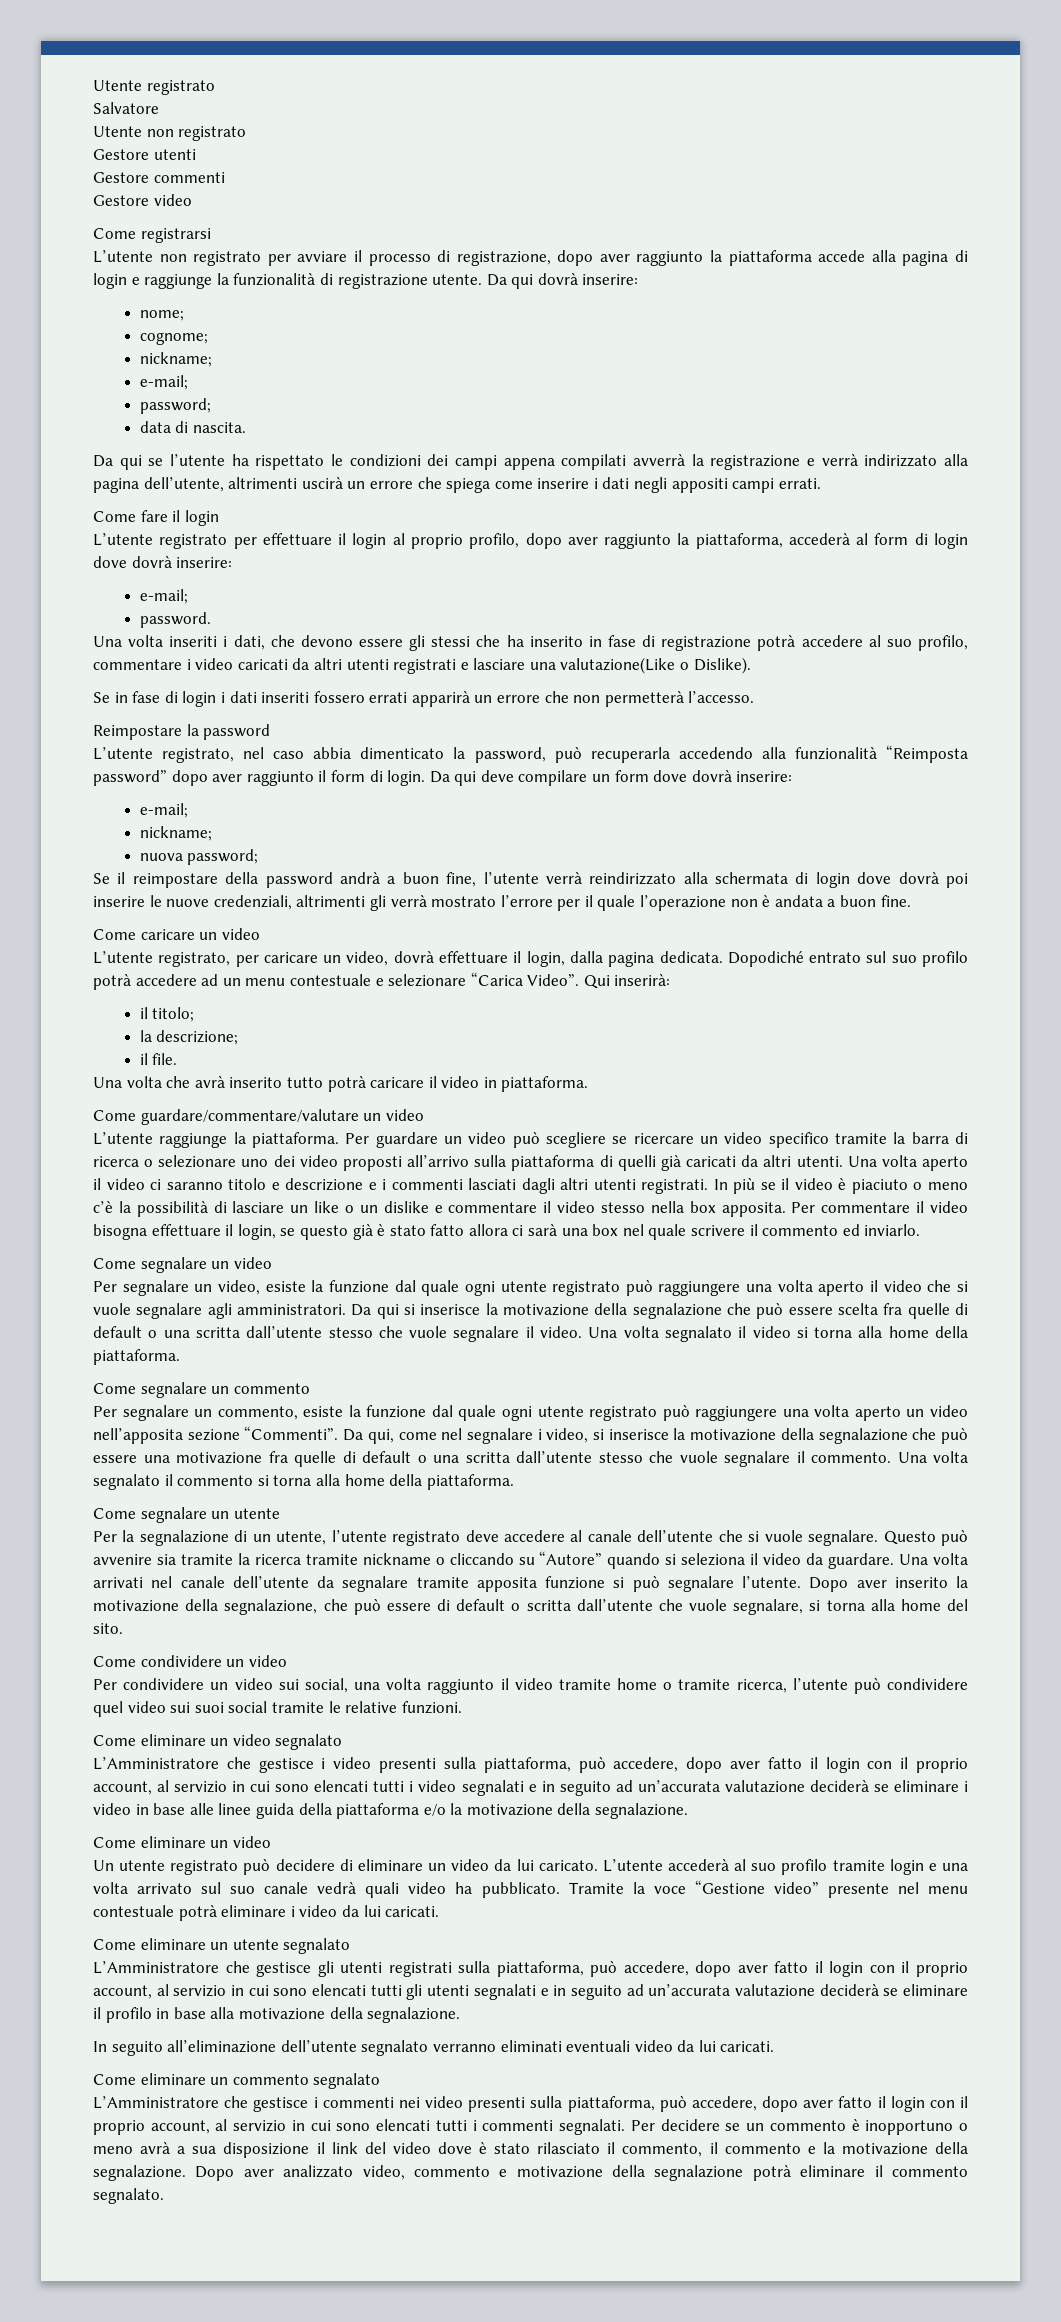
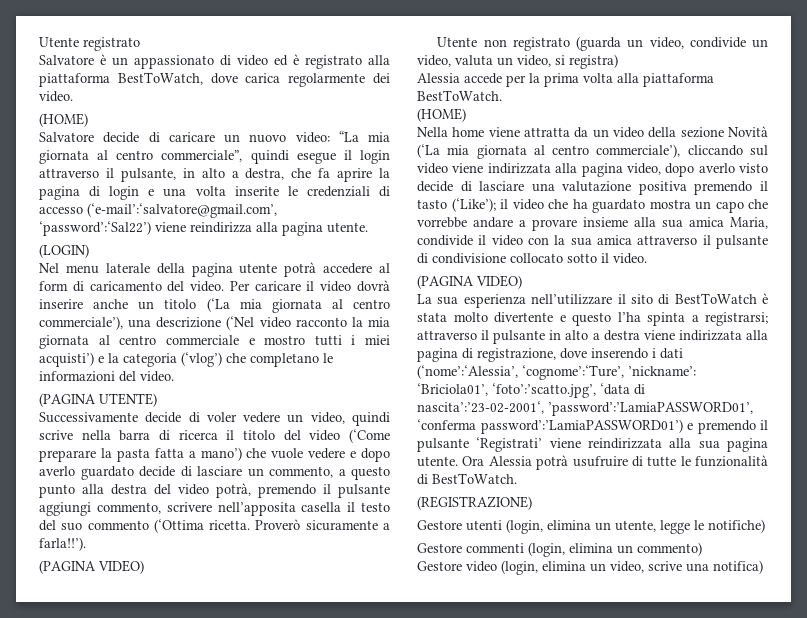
- Salvatore
- Utente non registrato
- Gestore utenti
- Gestore commenti
- Gestore video
- Come registrarsi
- L’utente non registrato per avviare il processo di registrazione, dopo aver raggiunto la piattaforma accede alla pagina di login e raggiunge la funzionalità di registrazione utente. Da qui dovrà inserire:
- nome;
- cognome;
- nickname;
- e-mail;
- password;
- data di nascita.
- Da qui se l’utente ha rispettato le condizioni dei campi appena compilati avverrà la registrazione e verrà indirizzato alla pagina dell’utente, altrimenti uscirà un errore che spiega come inserire i dati negli appositi campi errati.
- Come fare il login
- L’utente registrato per effettuare il login al proprio profilo, dopo aver raggiunto la piattaforma, accederà al form di login dove dovrà inserire:
- e-mail;
- password.
- Una volta inseriti i dati, che devono essere gli stessi che ha inserito in fase di registrazione potrà accedere al suo profilo, commentare i video caricati da altri utenti registrati e lasciare una valutazione(Like o Dislike).
- Se in fase di login i dati inseriti fossero errati apparirà un errore che non permetterà l’accesso.
- Reimpostare la password
- L’utente registrato, nel caso abbia dimenticato la password, può recuperarla accedendo alla funzionalità “Reimposta password” dopo aver raggiunto il form di login. Da qui deve compilare un form dove dovrà inserire:
- e-mail;
- nickname;
- nuova password;
- Se il reimpostare della password andrà a buon fine, l’utente verrà reindirizzato alla schermata di login dove dovrà poi inserire le nuove credenziali, altrimenti gli verrà mostrato l’errore per il quale l’operazione non è andata a buon fine.
- Come caricare un video
- L’utente registrato, per caricare un video, dovrà effettuare il login, dalla pagina dedicata. Dopodiché entrato sul suo profilo potrà accedere ad un menu contestuale e selezionare “Carica Video”. Qui inserirà:
- il titolo;
- la descrizione;
- il file.
- Una volta che avrà inserito tutto potrà caricare il video in piattaforma.
- Come guardare/commentare/valutare un video
- L’utente raggiunge la piattaforma. Per guardare un video può scegliere se ricercare un video specifico tramite la barra di ricerca o selezionare uno dei video proposti all’arrivo sulla piattaforma di quelli già caricati da altri utenti. Una volta aperto il video ci saranno titolo e descrizione e i commenti lasciati dagli altri utenti registrati. In più se il video è piaciuto o meno c’è la possibilità di lasciare un like o un dislike e commentare il video stesso nella box apposita. Per commentare il video bisogna effettuare il login, se questo già è stato fatto allora ci sarà una box nel quale scrivere il commento ed inviarlo.
- Come segnalare un video
- Per segnalare un video, esiste la funzione dal quale ogni utente registrato può raggiungere una volta aperto il video che si vuole segnalare agli amministratori. Da qui si inserisce la motivazione della segnalazione che può essere scelta fra quelle di default o una scritta dall’utente stesso che vuole segnalare il video. Una volta segnalato il video si torna alla home della piattaforma.
- Come segnalare un commento
- Per segnalare un commento, esiste la funzione dal quale ogni utente registrato può raggiungere una volta aperto un video nell’apposita sezione “Commenti”. Da qui, come nel segnalare i video, si inserisce la motivazione della segnalazione che può essere una motivazione fra quelle di default o una scritta dall’utente stesso che vuole segnalare il commento. Una volta segnalato il commento si torna alla home della piattaforma.
- Come segnalare un utente
- Per la segnalazione di un utente, l’utente registrato deve accedere al canale dell’utente che si vuole segnalare. Questo può avvenire sia tramite la ricerca tramite nickname o cliccando su “Autore” quando si seleziona il video da guardare. Una volta arrivati nel canale dell’utente da segnalare tramite apposita funzione si può segnalare l’utente. Dopo aver inserito la motivazione della segnalazione, che può essere di default o scritta dall’utente che vuole segnalare, si torna alla home del sito.
- Come condividere un video
- Per condividere un video sui social, una volta raggiunto il video tramite home o tramite ricerca, l’utente può condividere quel video sui suoi social tramite le relative funzioni.
- Come eliminare un video segnalato
- L’Amministratore che gestisce i video presenti sulla piattaforma, può accedere, dopo aver fatto il login con il proprio account, al servizio in cui sono elencati tutti i video segnalati e in seguito ad un’accurata valutazione deciderà se eliminare i video in base alle linee guida della piattaforma e/o la motivazione della segnalazione.
- Come eliminare un video
- Un utente registrato può decidere di eliminare un video da lui caricato. L’utente accederà al suo profilo tramite login e una volta arrivato sul suo canale vedrà quali video ha pubblicato. Tramite la voce “Gestione video” presente nel menu contestuale potrà eliminare i video da lui caricati.
- Come eliminare un utente segnalato
- L’Amministratore che gestisce gli utenti registrati sulla piattaforma, può accedere, dopo aver fatto il login con il proprio account, al servizio in cui sono elencati tutti gli utenti segnalati e in seguito ad un’accurata valutazione deciderà se eliminare il profilo in base alla motivazione della segnalazione.
- In seguito all’eliminazione dell’utente segnalato verranno eliminati eventuali video da lui caricati.
- Come eliminare un commento segnalato
- L’Amministratore che gestisce i commenti nei video presenti sulla piattaforma, può accedere, dopo aver fatto il login con il proprio account, al servizio in cui sono elencati tutti i commenti segnalati. Per decidere se un commento è inopportuno o meno avrà a sua disposizione il link del video dove è stato rilasciato il commento, il commento e la motivazione della segnalazione. Dopo aver analizzato video, commento e motivazione della segnalazione potrà eliminare il commento segnalato.
+ Salvatore è un appassionato di video ed è registrato alla piattaforma BestToWatch, dove carica regolarmente dei video.
+ (HOME)
+ Salvatore decide di caricare un nuovo video: “La mia giornata al centro commerciale”, quindi esegue il login attraverso il pulsante, in alto a destra, che fa aprire la pagina di login e una volta inserite le credenziali di accesso (‘e-mail’:‘salvatore@gmail.com’, ‘password’:‘Sal22’) viene reindirizza alla pagina utente.
+ (LOGIN)
+ Nel menu laterale della pagina utente potrà accedere al form di caricamento del video. Per caricare il video dovrà inserire anche un titolo (‘La mia giornata al centro commerciale’), una descrizione (‘Nel video racconto la mia giornata al centro commerciale e mostro tutti i miei acquisti’) e la categoria (‘vlog’) che completano le informazioni del video.
+ (PAGINA UTENTE)
+ Successivamente decide di voler vedere un video, quindi scrive nella barra di ricerca il titolo del video (‘Come preparare la pasta fatta a mano’) che vuole vedere e dopo averlo guardato decide di lasciare un commento, a questo punto alla destra del video potrà, premendo il pulsante aggiungi commento, scrivere nell’apposita casella il testo del suo commento (‘Ottima ricetta. Proverò sicuramente a farla!!’).
+ (PAGINA VIDEO)
+ Utente non registrato (guarda un video, condivide un video, valuta un video, si registra)
+ Alessia accede per la prima volta alla piattaforma BestToWatch.
+ (HOME)
+ Nella home viene attratta da un video della sezione Novità (‘La mia giornata al centro commerciale’), cliccando sul video viene indirizzata alla pagina video, dopo averlo visto decide di lasciare una valutazione positiva premendo il tasto (‘Like’); il video che ha guardato mostra un capo che vorrebbe andare a provare insieme alla sua amica Maria, condivide il video con la sua amica attraverso il pulsante di condivisione collocato sotto il video.
+ (PAGINA VIDEO)
+ La sua esperienza nell’utilizzare il sito di BestToWatch è stata molto divertente e questo l’ha spinta a registrarsi; attraverso il pulsante in alto a destra viene indirizzata alla pagina di registrazione, dove inserendo i dati (‘nome’:‘Alessia’, ‘cognome’:‘Ture’, ’nickname’: ‘Briciola01’, ‘foto’:’scatto.jpg’, ‘data di nascita’:’23-02-2001‘, ’password’:’LamiaPASSWORD01’, ‘conferma password’:’LamiaPASSWORD01’) e premendo il pulsante ‘Registrati’ viene reindirizzata alla sua pagina utente. Ora Alessia potrà usufruire di tutte le funzionalità di BestToWatch.
+ (REGISTRAZIONE)
+ Gestore utenti (login, elimina un utente, legge le notifiche)
+ Gestore commenti (login, elimina un commento)
+ Gestore video (login, elimina un video, scrive una notifica)

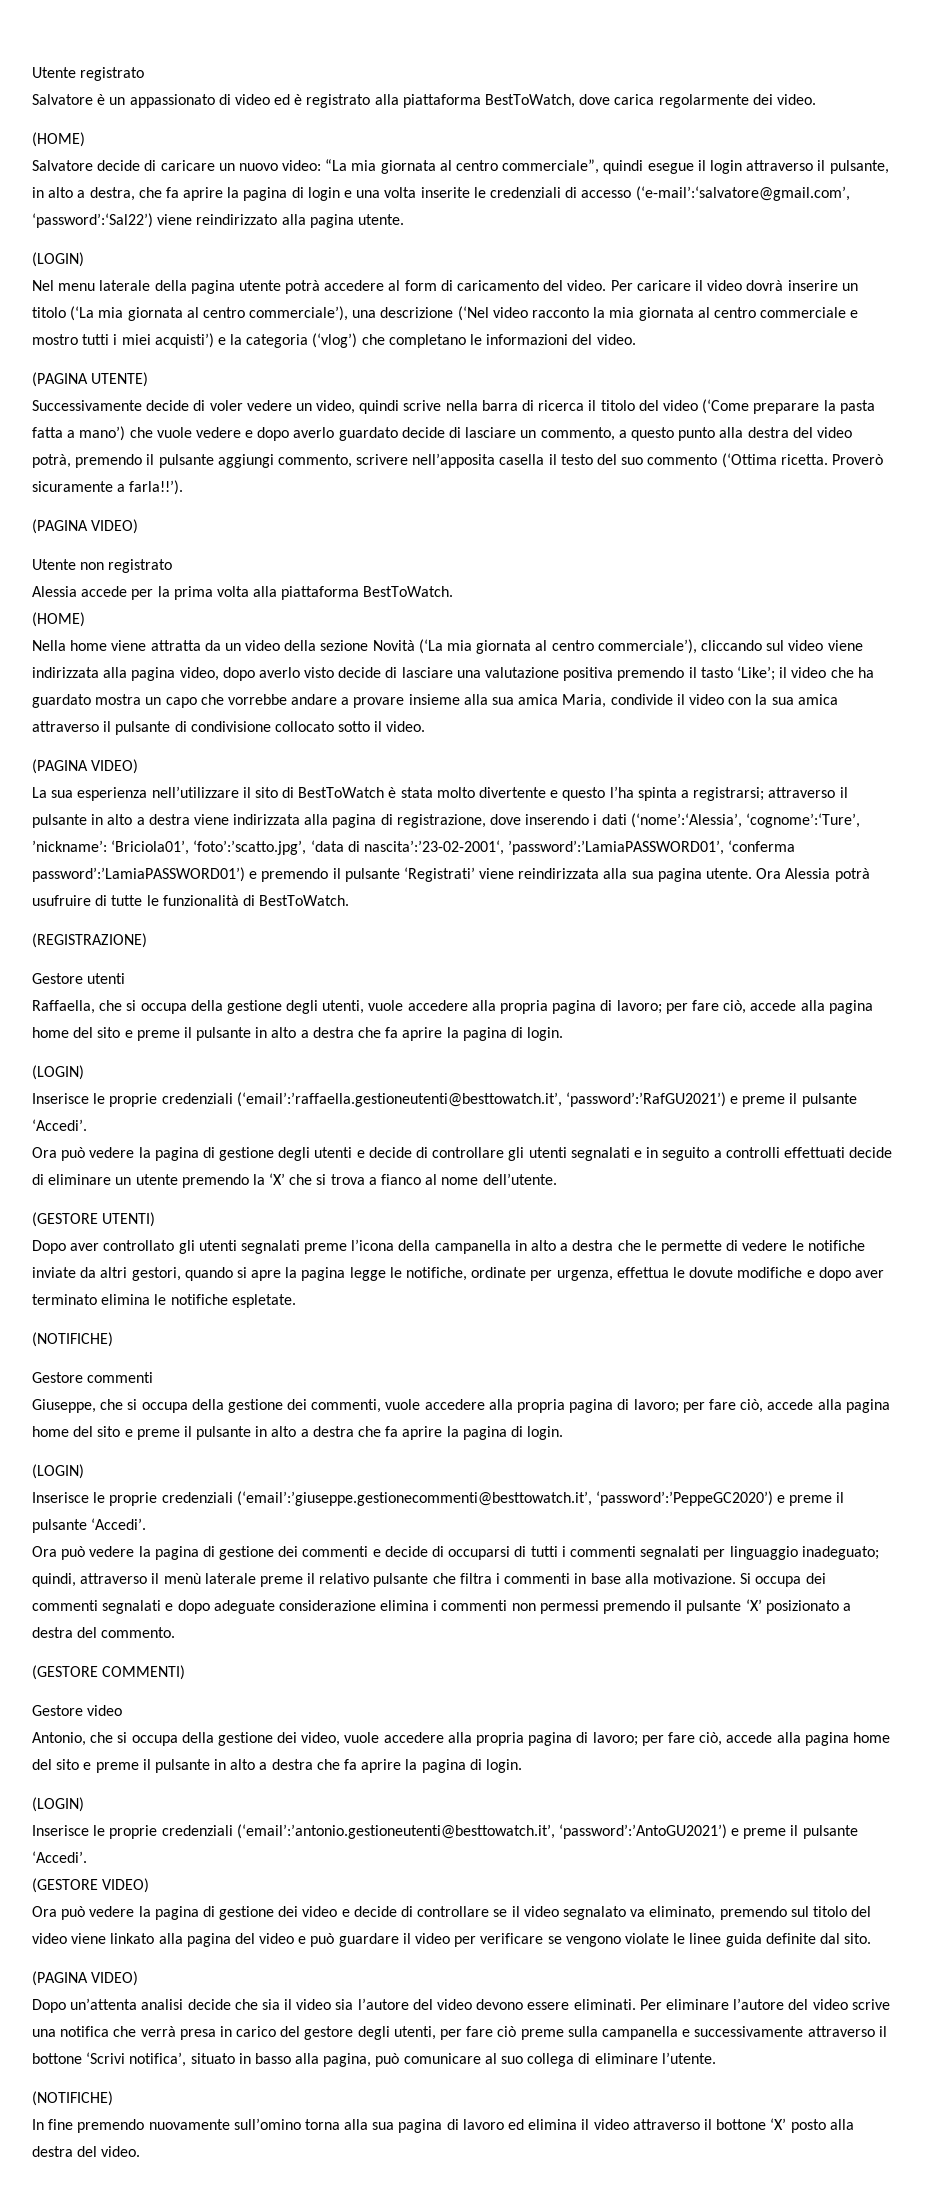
- Salvatore decide di caricare un nuovo video: “La mia giornata al centro commerciale”, quindi esegue il login attraverso il pulsante, in alto a destra, che fa aprire la pagina di login e una volta inserite le credenziali di accesso (‘e-mail’:‘salvatore@gmail.com’, ‘password’:‘Sal22’) viene reindirizza alla pagina utente.
+ Salvatore decide di caricare un nuovo video: “La mia giornata al centro commerciale”, quindi esegue il login attraverso il pulsante, in alto a destra, che fa aprire la pagina di login e una volta inserite le credenziali di accesso (‘e-mail’:‘salvatore@gmail.com’, ‘password’:‘Sal22’) viene reindirizzato alla pagina utente.
- Per caricare il video dovrà inserire anche un titolo (‘La mia giornata al centro commerciale’), una descrizione (‘Nel video racconto la mia giornata al centro commerciale e mostro tutti i miei acquisti’) e la categoria (‘vlog’) che completano le informazioni del video.
+ Per caricare il video dovrà inserire un titolo (‘La mia giornata al centro commerciale’), una descrizione (‘Nel video racconto la mia giornata al centro commerciale e mostro tutti i miei acquisti’) e la categoria (‘vlog’) che completano le informazioni del video.
- Utente non registrato (guarda un video, condivide un video, valuta un video, si registra)
+ Utente non registrato
- Nella home viene attratta da un video della sezione Novità (‘La mia giornata al centro commerciale’), cliccando sul video viene indirizzata alla pagina video, dopo averlo visto decide di lasciare una valutazione positiva premendo il tasto (‘Like’);
+ Nella home viene attratta da un video della sezione Novità (‘La mia giornata al centro commerciale’), cliccando sul video viene indirizzata alla pagina video, dopo averlo visto decide di lasciare una valutazione positiva premendo il tasto ‘Like’;
- Gestore utenti (login, elimina un utente, legge le notifiche)
- Gestore commenti (login, elimina un commento)
- Gestore video (login, elimina un video, scrive una notifica)
+ Gestore utenti
+ Raffaella, che si occupa della gestione degli utenti, vuole accedere alla propria pagina di lavoro; per fare ciò, accede alla pagina home del sito e preme il pulsante in alto a destra che fa aprire la pagina di login.
+ (LOGIN)
+ Inserisce le proprie credenziali (‘email’:’raffaella.gestioneutenti@besttowatch.it’, ‘password’:’RafGU2021’) e preme il pulsante ‘Accedi’.
+ Ora può vedere la pagina di gestione degli utenti e decide di controllare gli utenti segnalati e in seguito a controlli effettuati decide di eliminare un utente premendo la ‘X’ che si trova a fianco al nome dell’utente.
+ (GESTORE UTENTI)
+ Dopo aver controllato gli utenti segnalati preme l’icona della campanella in alto a destra che le permette di vedere le notifiche inviate da altri gestori, quando si apre la pagina legge le notifiche, ordinate per urgenza, effettua le dovute modifiche e dopo aver terminato elimina le notifiche espletate.
+ (NOTIFICHE)
+ Gestore commenti
+ Giuseppe, che si occupa della gestione dei commenti, vuole accedere alla propria pagina di lavoro; per fare ciò, accede alla pagina home del sito e preme il pulsante in alto a destra che fa aprire la pagina di login.
+ (LOGIN)
+ Inserisce le proprie credenziali (‘email’:’giuseppe.gestionecommenti@besttowatch.it’, ‘password’:’PeppeGC2020’) e preme il pulsante ‘Accedi’.
+ Ora può vedere la pagina di gestione dei commenti e decide di occuparsi di tutti i commenti segnalati per linguaggio inadeguato; quindi, attraverso il menù laterale preme il relativo pulsante che filtra i commenti in base alla motivazione. Si occupa dei commenti segnalati e dopo adeguate considerazione elimina i commenti non permessi premendo il pulsante ‘X’ posizionato a destra del commento.
+ (GESTORE COMMENTI)
+ Gestore video
+ Antonio, che si occupa della gestione dei video, vuole accedere alla propria pagina di lavoro; per fare ciò, accede alla pagina home del sito e preme il pulsante in alto a destra che fa aprire la pagina di login.
+ (LOGIN)
+ Inserisce le proprie credenziali (‘email’:’antonio.gestioneutenti@besttowatch.it’, ‘password’:’AntoGU2021’) e preme il pulsante ‘Accedi’.
+ (GESTORE VIDEO)
+ Ora può vedere la pagina di gestione dei video e decide di controllare se il video segnalato va eliminato, premendo sul titolo del video viene linkato alla pagina del video e può guardare il video per verificare se vengono violate le linee guida definite dal sito.
+ (PAGINA VIDEO)
+ Dopo un’attenta analisi decide che sia il video sia l’autore del video devono essere eliminati. Per eliminare l’autore del video scrive una notifica che verrà presa in carico del gestore degli utenti, per fare ciò preme sulla campanella e successivamente attraverso il bottone ‘Scrivi notifica’, situato in basso alla pagina, può comunicare al suo collega di eliminare l’utente.
+ (NOTIFICHE)
+ In fine premendo nuovamente sull’omino torna alla sua pagina di lavoro ed elimina il video attraverso il bottone ‘X’ posto alla destra del video.

